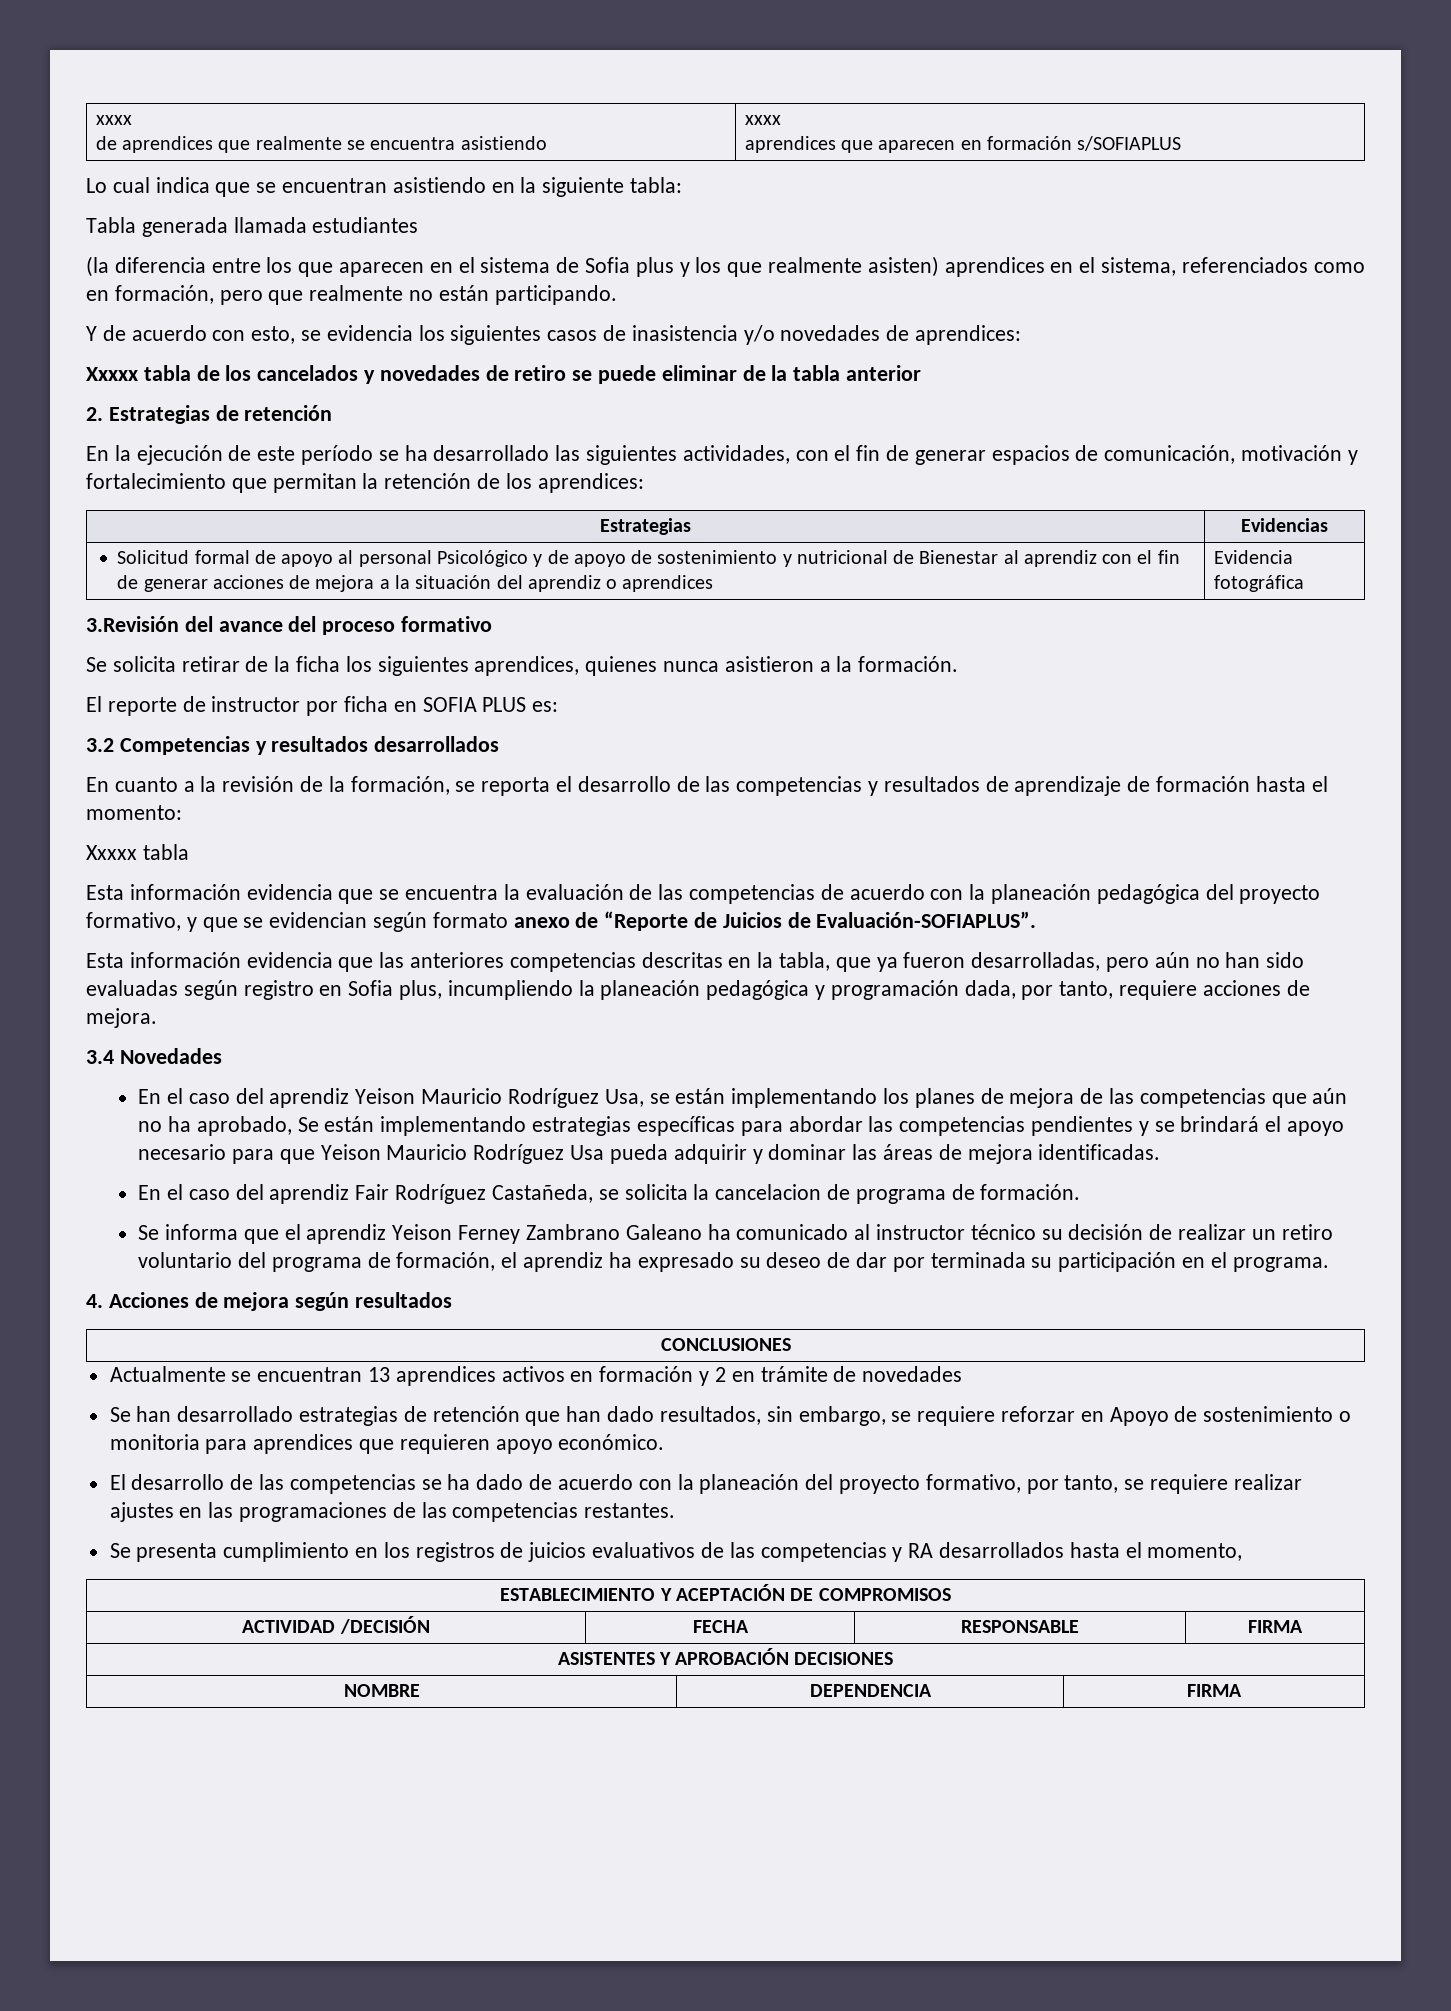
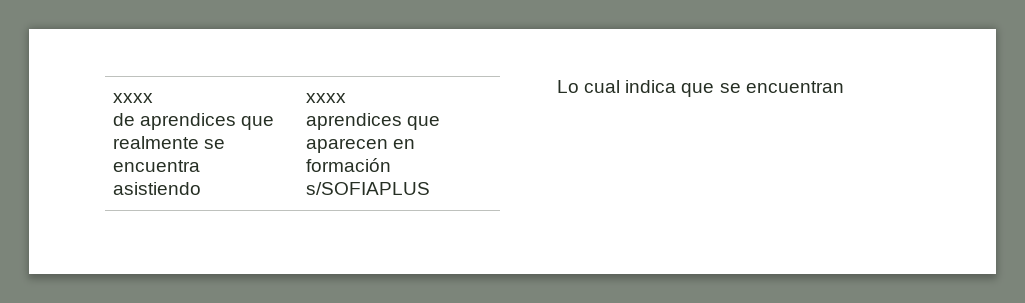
- Lo cual indica que se encuentran asistiendo en la siguiente tabla:
- Tabla generada llamada estudiantes
- (la diferencia entre los que aparecen en el sistema de Sofia plus y los que realmente asisten) aprendices en el sistema, referenciados como en formación, pero que realmente no están participando.
- Y de acuerdo con esto, se evidencia los siguientes casos de inasistencia y/o novedades de aprendices:
- Xxxxx tabla de los cancelados y novedades de retiro se puede eliminar de la tabla anterior
- 2. Estrategias de retención
- En la ejecución de este período se ha desarrollado las siguientes actividades, con el fin de generar espacios de comunicación, motivación y fortalecimiento que permitan la retención de los aprendices:
- Estrategias | Evidencias
- Solicitud formal de apoyo al personal Psicológico y de apoyo de sostenimiento y nutricional de Bienestar al aprendiz con el fin de generar acciones de mejora a la situación del aprendiz o aprendices | Evidencia fotográfica
- 3.Revisión del avance del proceso formativo
- Se solicita retirar de la ficha los siguientes aprendices, quienes nunca asistieron a la formación.
- El reporte de instructor por ficha en SOFIA PLUS es:
- 3.2 Competencias y resultados desarrollados
- En cuanto a la revisión de la formación, se reporta el desarrollo de las competencias y resultados de aprendizaje de formación hasta el momento:
- Xxxxx tabla
- Esta información evidencia que se encuentra la evaluación de las competencias de acuerdo con la planeación pedagógica del proyecto formativo, y que se evidencian según formato anexo de “Reporte de Juicios de Evaluación-SOFIAPLUS”.
- Esta información evidencia que las anteriores competencias descritas en la tabla, que ya fueron desarrolladas, pero aún no han sido evaluadas según registro en Sofia plus, incumpliendo la planeación pedagógica y programación dada, por tanto, requiere acciones de mejora.
- 3.4 Novedades
- En el caso del aprendiz Yeison Mauricio Rodríguez Usa, se están implementando los planes de mejora de las competencias que aún no ha aprobado, Se están implementando estrategias específicas para abordar las competencias pendientes y se brindará el apoyo necesario para que Yeison Mauricio Rodríguez Usa pueda adquirir y dominar las áreas de mejora identificadas.
- En el caso del aprendiz Fair Rodríguez Castañeda, se solicita la cancelacion de programa de formación.
- Se informa que el aprendiz Yeison Ferney Zambrano Galeano ha comunicado al instructor técnico su decisión de realizar un retiro voluntario del programa de formación, el aprendiz ha expresado su deseo de dar por terminada su participación en el programa.
- 4. Acciones de mejora según resultados
- CONCLUSIONES
- Actualmente se encuentran 13 aprendices activos en formación y 2 en trámite de novedades
- Se han desarrollado estrategias de retención que han dado resultados, sin embargo, se requiere reforzar en Apoyo de sostenimiento o monitoria para aprendices que requieren apoyo económico.
- El desarrollo de las competencias se ha dado de acuerdo con la planeación del proyecto formativo, por tanto, se requiere realizar ajustes en las programaciones de las competencias restantes.
- Se presenta cumplimiento en los registros de juicios evaluativos de las competencias y RA desarrollados hasta el momento,
- ESTABLECIMIENTO Y ACEPTACIÓN DE COMPROMISOS
- ACTIVIDAD /DECISIÓN | FECHA | RESPONSABLE | FIRMA
- ASISTENTES Y APROBACIÓN DECISIONES
- NOMBRE | DEPENDENCIA | FIRMA
+ Lo cual indica que se encuentran

